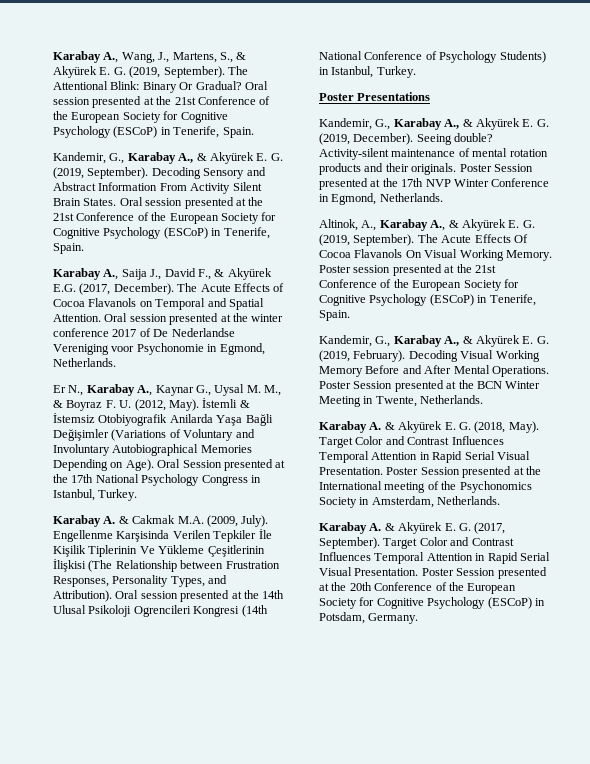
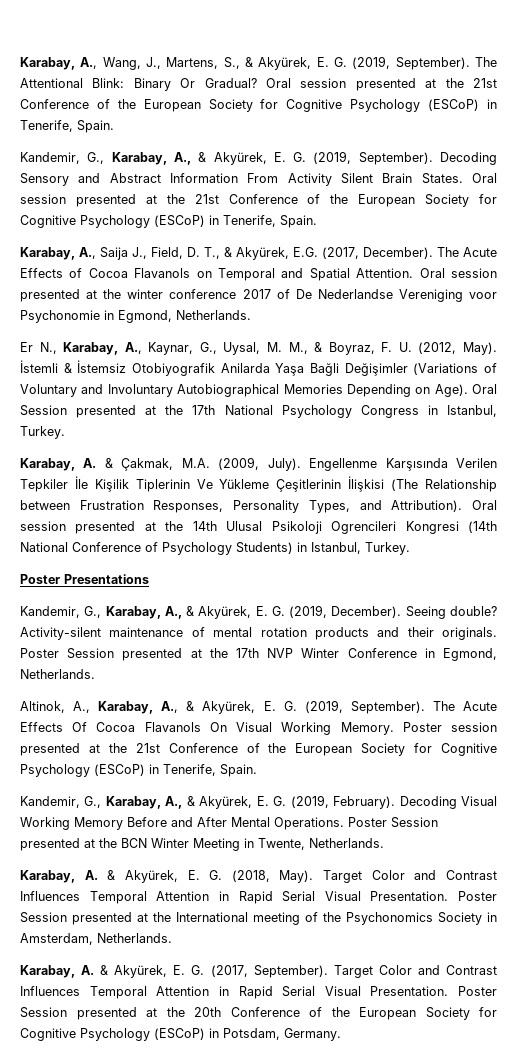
- Karabay A., Wang, J., Martens, S., & Akyürek E. G. (2019, September).
+ Karabay, A., Wang, J., Martens, S., & Akyürek, E. G. (2019, September).
- Kandemir, G., Karabay A., & Akyürek E. G. (2019, September).
+ Kandemir, G., Karabay, A., & Akyürek, E. G. (2019, September).
- Karabay A., Saija J., David F., & Akyürek E.G. (2017, December).
+ Karabay, A., Saija J., Field, D. T., & Akyürek, E.G. (2017, December).
- Er N., Karabay A., Kaynar G., Uysal M. M., & Boyraz F. U. (2012, May).
+ Er N., Karabay, A., Kaynar, G., Uysal, M. M., & Boyraz, F. U. (2012, May).
- Karabay A. & Cakmak M.A. (2009, July).
+ Karabay, A. & Çakmak, M.A. (2009, July).
- Engellenme Karşisinda Verilen Tepkiler İle Kişilik Tiplerinin Ve Yükleme Çeşitlerinin İlişkisi (The Relationship between Frustration Responses, Personality Types, and Attribution).
+ Engellenme Karşısında Verilen Tepkiler İle Kişilik Tiplerinin Ve Yükleme Çeşitlerinin İlişkisi (The Relationship between Frustration Responses, Personality Types, and Attribution).
- Kandemir, G., Karabay A., & Akyürek E. G. (2019, December).
+ Kandemir, G., Karabay, A., & Akyürek, E. G. (2019, December).
- Altinok, A., Karabay A., & Akyürek E. G. (2019, September).
+ Altinok, A., Karabay, A., & Akyürek, E. G. (2019, September).
- Kandemir, G., Karabay A., & Akyürek E. G. (2019, February).
+ Kandemir, G., Karabay, A., & Akyürek, E. G. (2019, February).
- Karabay A. & Akyürek E. G. (2018, May).
+ Karabay, A. & Akyürek, E. G. (2018, May).
- Karabay A. & Akyürek E. G. (2017, September).
+ Karabay, A. & Akyürek, E. G. (2017, September).

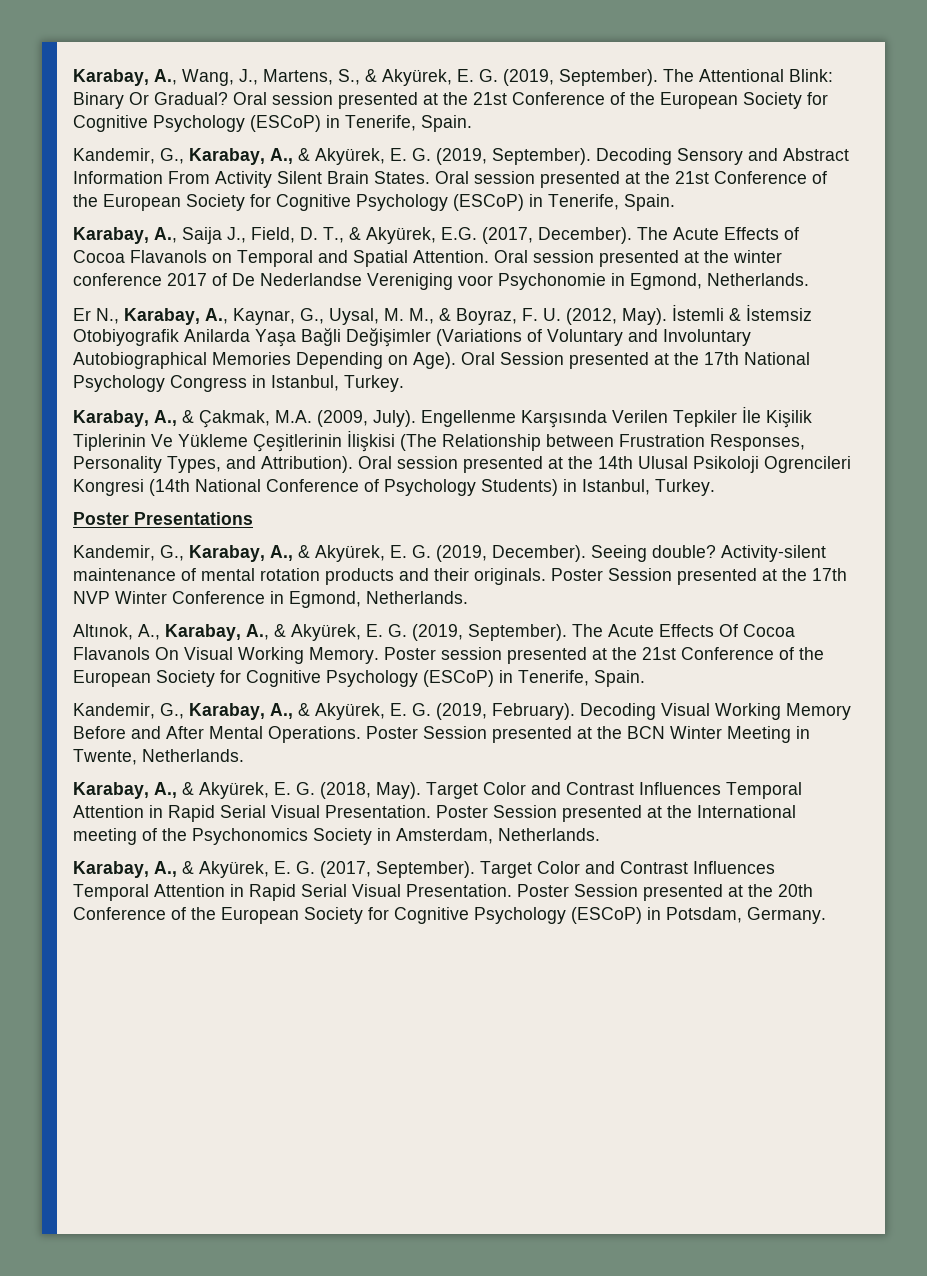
- Karabay, A. & Çakmak, M.A. (2009, July).
+ Karabay, A., & Çakmak, M.A. (2009, July).
- Altinok, A., Karabay, A., & Akyürek, E. G. (2019, September).
+ Altınok, A., Karabay, A., & Akyürek, E. G. (2019, September).
- Karabay, A. & Akyürek, E. G. (2018, May).
+ Karabay, A., & Akyürek, E. G. (2018, May).
- Karabay, A. & Akyürek, E. G. (2017, September).
+ Karabay, A., & Akyürek, E. G. (2017, September).

